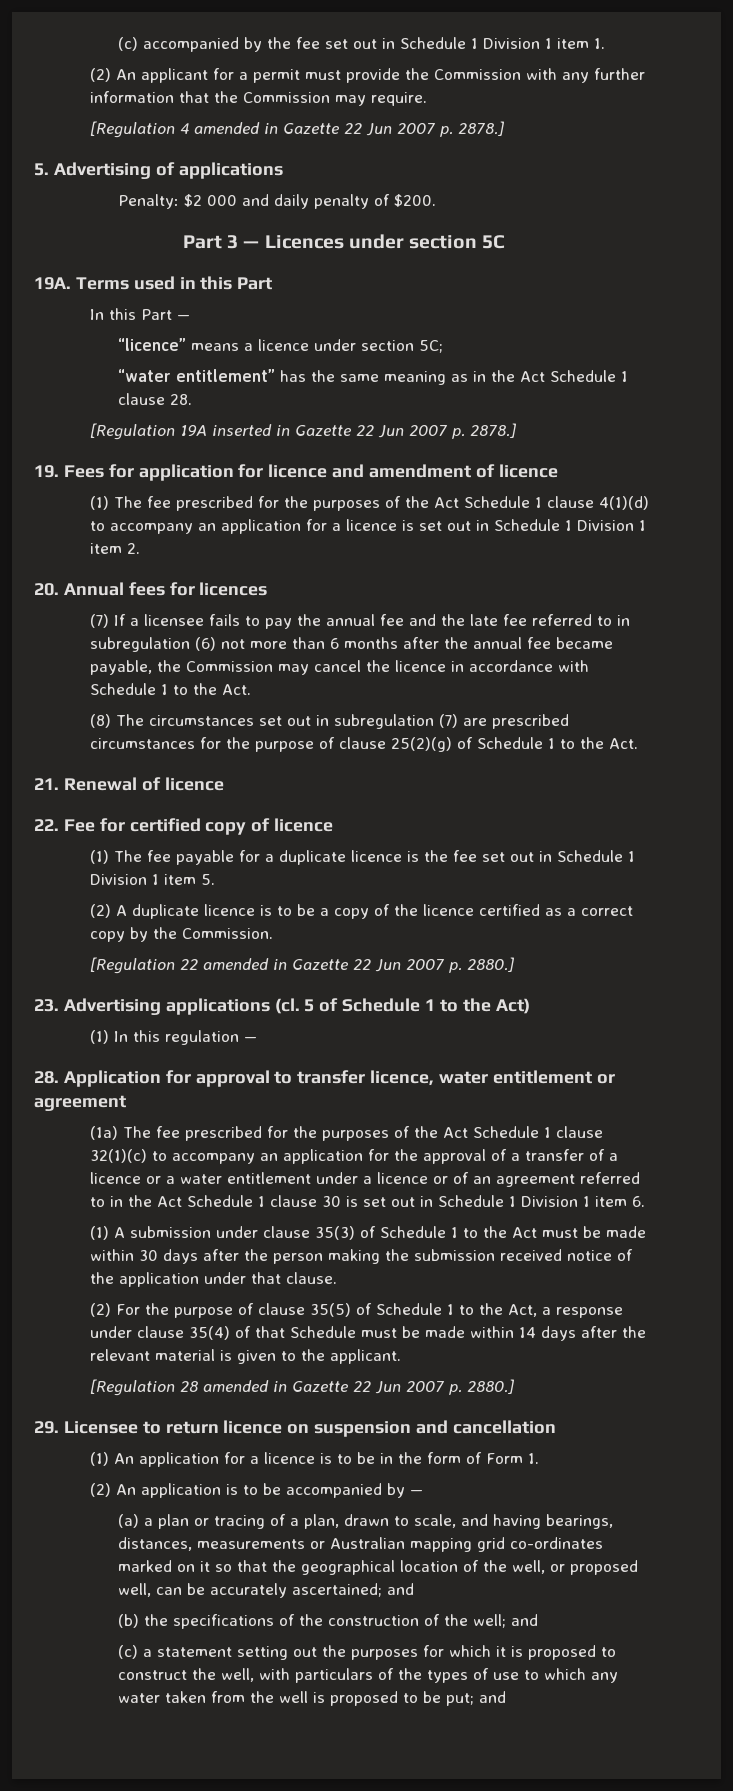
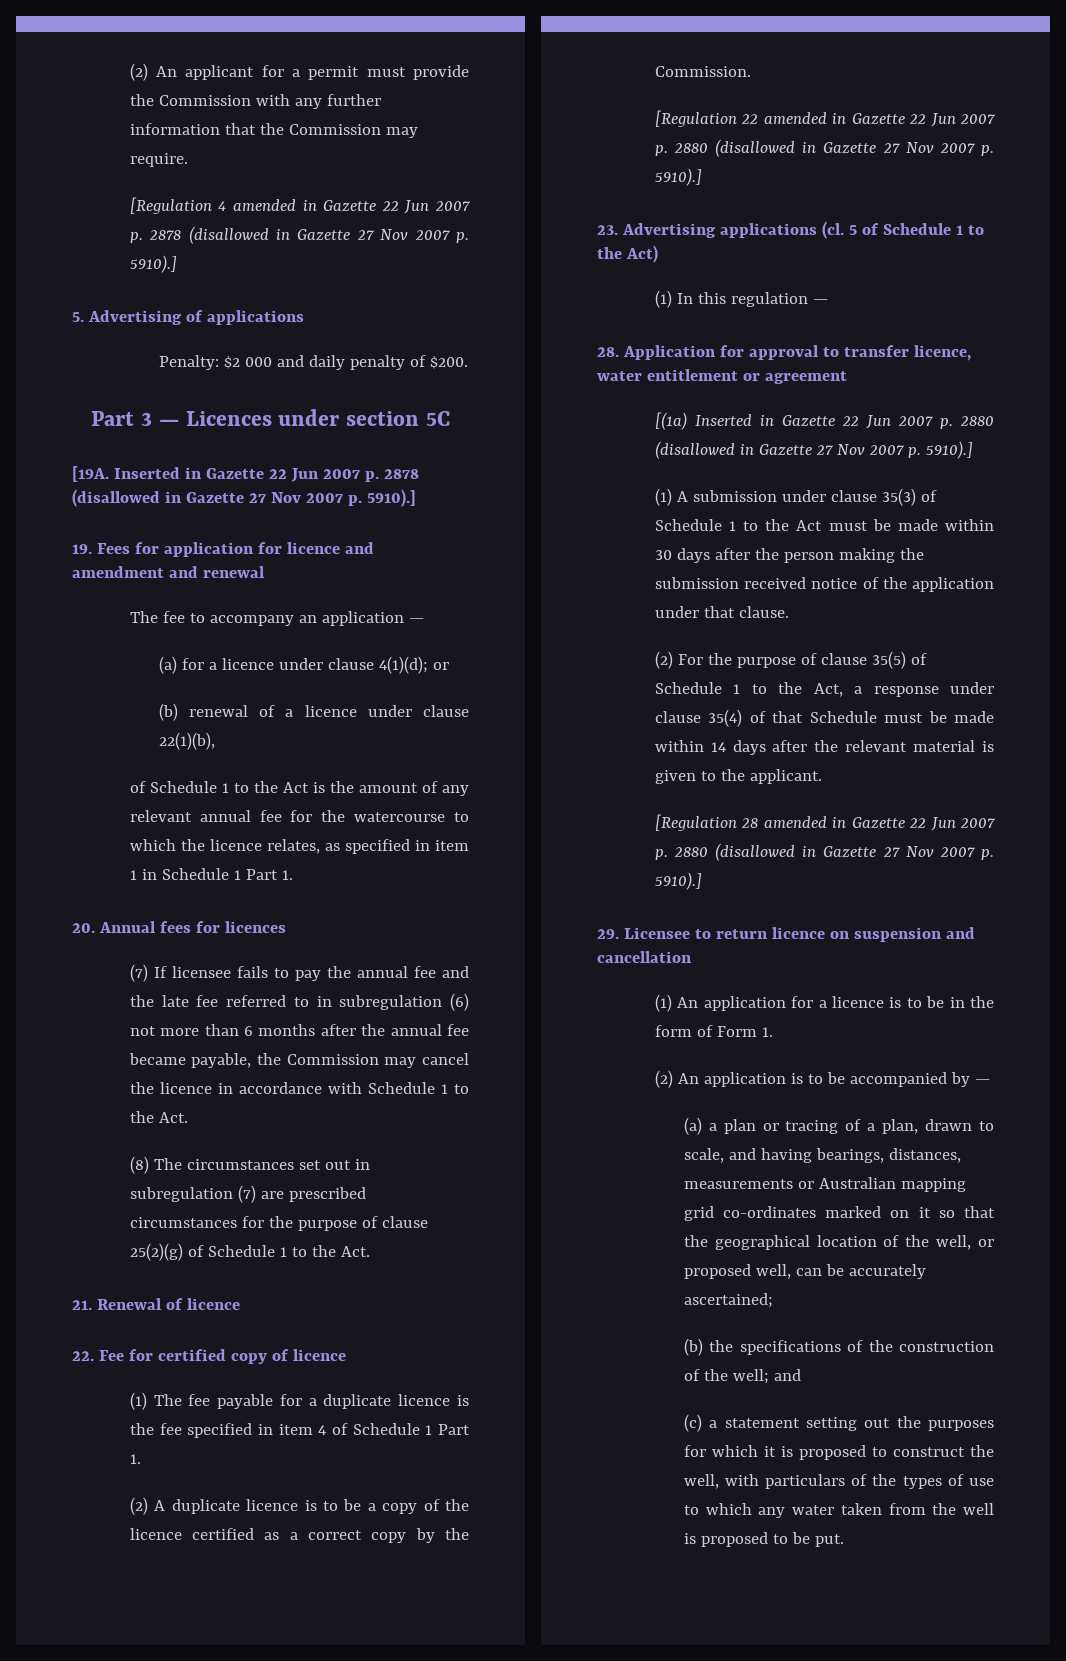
- (c) accompanied by the fee set out in Schedule 1 Division 1 item 1.
- [Regulation 4 amended in Gazette 22 Jun 2007 p. 2878.]
+ [Regulation 4 amended in Gazette 22 Jun 2007 p. 2878 (disallowed in Gazette 27 Nov 2007 p. 5910).]
- 19A. Terms used in this Part
- In this Part —
- “licence” means a licence under section 5C;
- “water entitlement” has the same meaning as in the Act Schedule 1 clause 28.
- [Regulation 19A inserted in Gazette 22 Jun 2007 p. 2878.]
+ [19A. Inserted in Gazette 22 Jun 2007 p. 2878 (disallowed in Gazette 27 Nov 2007 p. 5910).]
- 19. Fees for application for licence and amendment of licence
- (1) The fee prescribed for the purposes of the Act Schedule 1 clause 4(1)(d) to accompany an application for a licence is set out in Schedule 1 Division 1 item 2.
+ 19. Fees for application for licence and amendment and renewal
+ The fee to accompany an application —
+ (a) for a licence under clause 4(1)(d); or
+ (b) renewal of a licence under clause 22(1)(b),
+ of Schedule 1 to the Act is the amount of any relevant annual fee for the watercourse to which the licence relates, as specified in item 1 in Schedule 1 Part 1.
- (7) If a licensee fails to pay the annual fee and the late fee referred to in subregulation (6) not more than 6 months after the annual fee became payable, the Commission may cancel the licence in accordance with Schedule 1 to the Act.
+ (7) If licensee fails to pay the annual fee and the late fee referred to in subregulation (6) not more than 6 months after the annual fee became payable, the Commission may cancel the licence in accordance with Schedule 1 to the Act.
- (1) The fee payable for a duplicate licence is the fee set out in Schedule 1 Division 1 item 5.
+ (1) The fee payable for a duplicate licence is the fee specified in item 4 of Schedule 1 Part 1.
- [Regulation 22 amended in Gazette 22 Jun 2007 p. 2880.]
+ [Regulation 22 amended in Gazette 22 Jun 2007 p. 2880 (disallowed in Gazette 27 Nov 2007 p. 5910).]
- (1a) The fee prescribed for the purposes of the Act Schedule 1 clause 32(1)(c) to accompany an application for the approval of a transfer of a licence or a water entitlement under a licence or of an agreement referred to in the Act Schedule 1 clause 30 is set out in Schedule 1 Division 1 item 6.
+ [(1a) Inserted in Gazette 22 Jun 2007 p. 2880 (disallowed in Gazette 27 Nov 2007 p. 5910).]
- [Regulation 28 amended in Gazette 22 Jun 2007 p. 2880.]
+ [Regulation 28 amended in Gazette 22 Jun 2007 p. 2880 (disallowed in Gazette 27 Nov 2007 p. 5910).]
- (a) a plan or tracing of a plan, drawn to scale, and having bearings, distances, measurements or Australian mapping grid co-ordinates marked on it so that the geographical location of the well, or proposed well, can be accurately ascertained; and
+ (a) a plan or tracing of a plan, drawn to scale, and having bearings, distances, measurements or Australian mapping grid co-ordinates marked on it so that the geographical location of the well, or proposed well, can be accurately ascertained;
- (c) a statement setting out the purposes for which it is proposed to construct the well, with particulars of the types of use to which any water taken from the well is proposed to be put; and
+ (c) a statement setting out the purposes for which it is proposed to construct the well, with particulars of the types of use to which any water taken from the well is proposed to be put.

